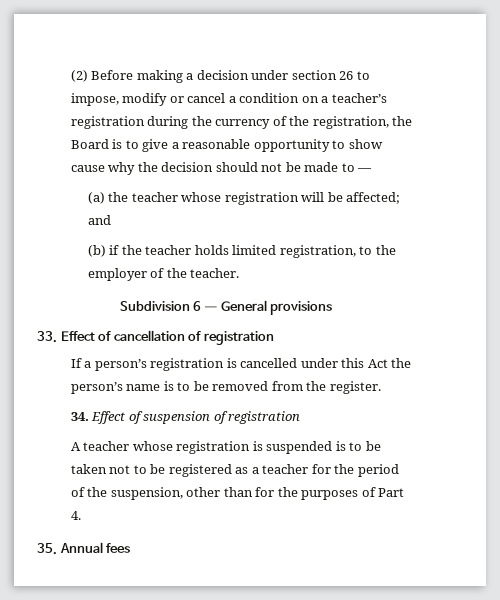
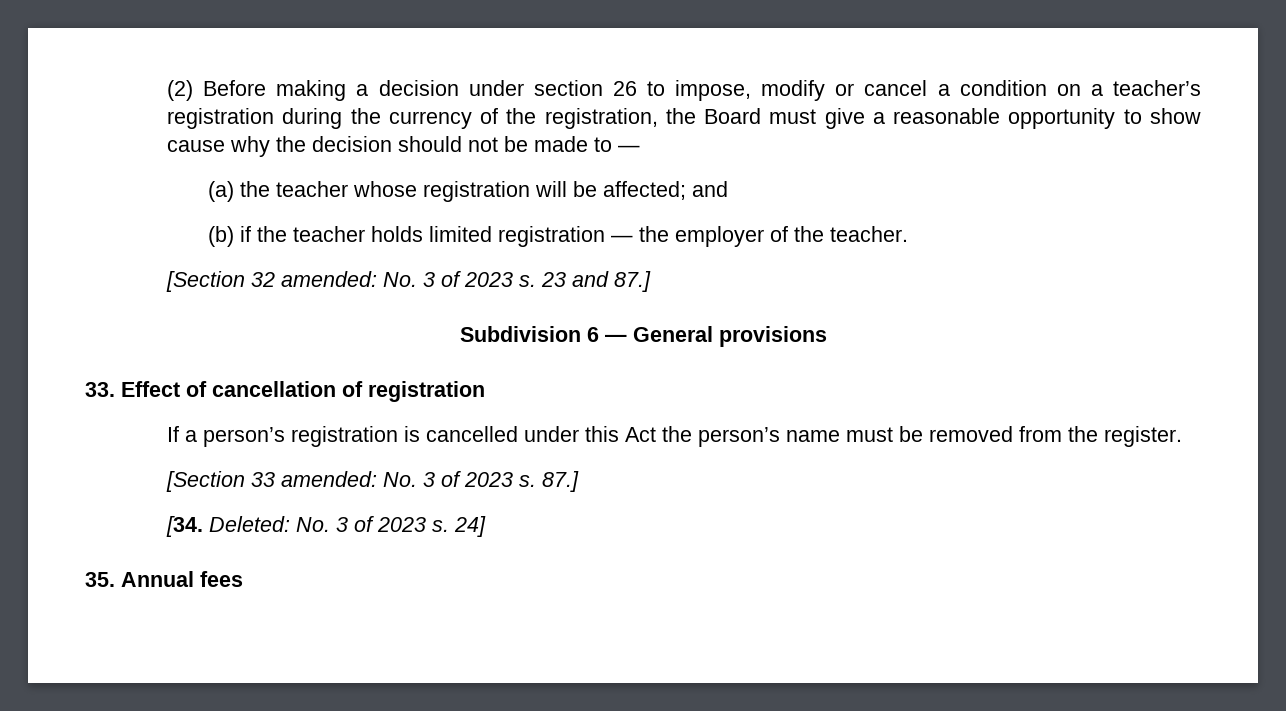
- (2) Before making a decision under section 26 to impose, modify or cancel a condition on a teacher’s registration during the currency of the registration, the Board is to give a reasonable opportunity to show cause why the decision should not be made to —
+ (2) Before making a decision under section 26 to impose, modify or cancel a condition on a teacher’s registration during the currency of the registration, the Board must give a reasonable opportunity to show cause why the decision should not be made to —
- (b) if the teacher holds limited registration, to the employer of the teacher.
+ (b) if the teacher holds limited registration — the employer of the teacher.
+ [Section 32 amended: No. 3 of 2023 s. 23 and 87.]
- If a person’s registration is cancelled under this Act the person’s name is to be removed from the register.
+ If a person’s registration is cancelled under this Act the person’s name must be removed from the register.
- 34. Effect of suspension of registration
- A teacher whose registration is suspended is to be taken not to be registered as a teacher for the period of the suspension, other than for the purposes of Part 4.
+ [Section 33 amended: No. 3 of 2023 s. 87.]
+ [34. Deleted: No. 3 of 2023 s. 24]

